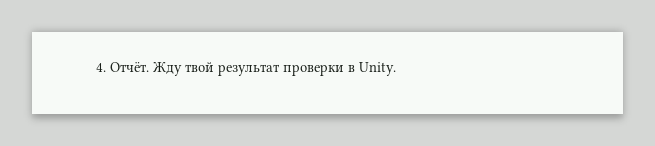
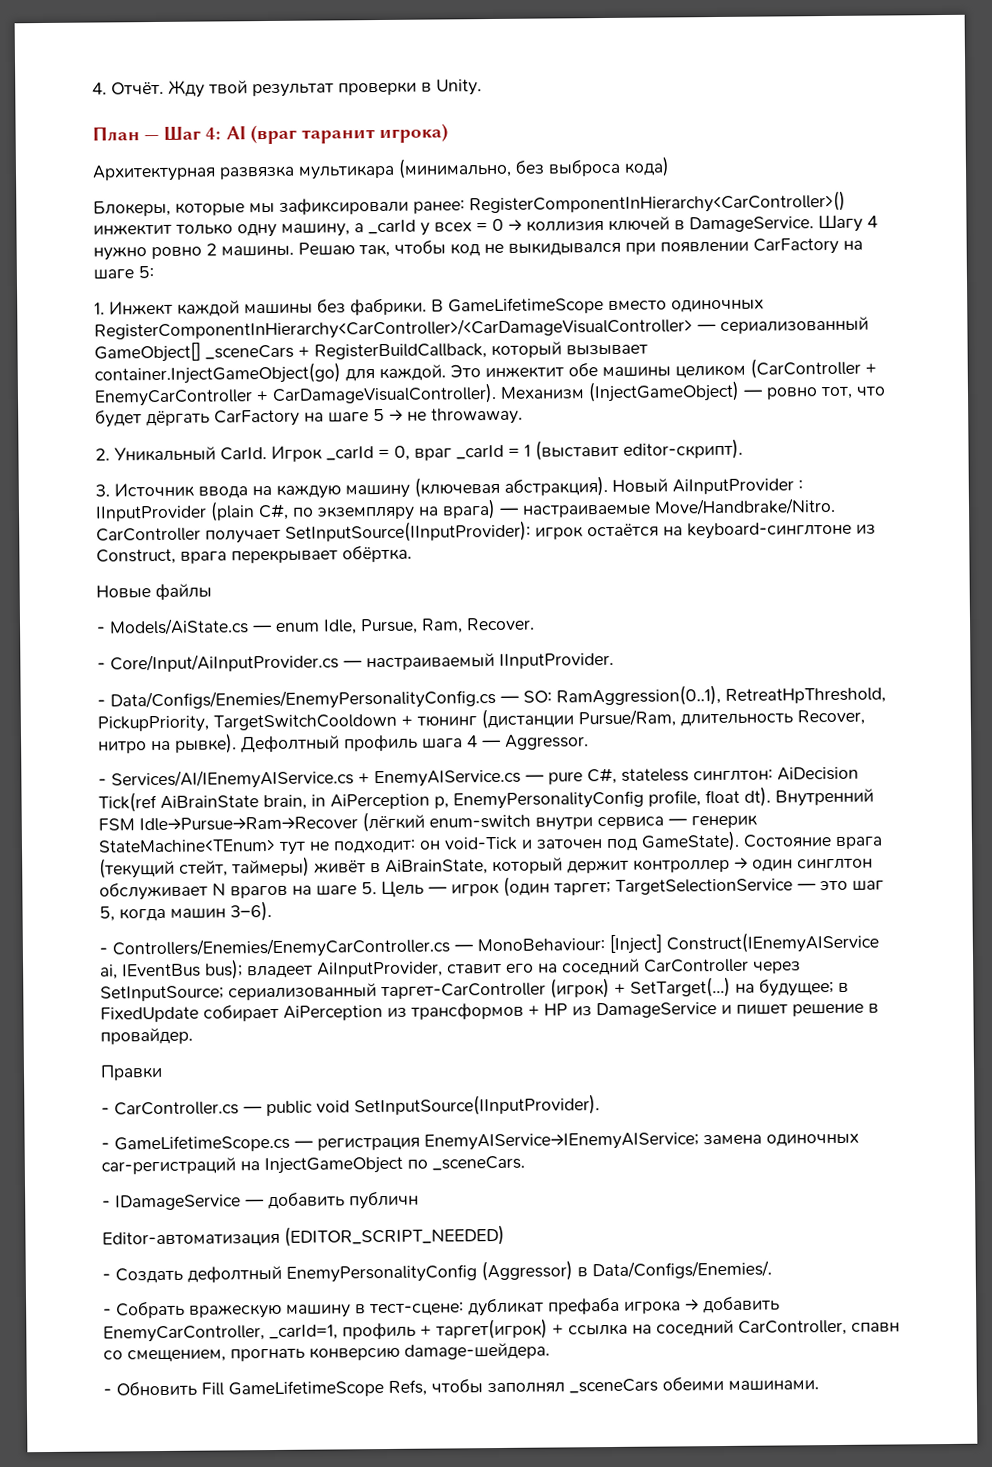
+ План — Шаг 4: AI (враг таранит игрока)
+ Архитектурная развязка мультикара (минимально, без выброса кода)
+ Блокеры, которые мы зафиксировали ранее: RegisterComponentInHierarchy<CarController>() инжектит только одну машину, а _carId у всех = 0 → коллизия ключей в DamageService. Шагу 4 нужно ровно 2 машины. Решаю так, чтобы код не выкидывался при появлении CarFactory на шаге 5:
+ 1. Инжект каждой машины без фабрики. В GameLifetimeScope вместо одиночных RegisterComponentInHierarchy<CarController>/<CarDamageVisualController> — сериализованный GameObject[] _sceneCars + RegisterBuildCallback, который вызывает container.InjectGameObject(go) для каждой. Это инжектит обе машины целиком (CarController + EnemyCarController + CarDamageVisualController). Механизм (InjectGameObject) — ровно тот, что будет дёргать CarFactory на шаге 5 → не throwaway.
+ 2. Уникальный CarId. Игрок _carId = 0, враг _carId = 1 (выставит editor-скрипт).
+ 3. Источник ввода на каждую машину (ключевая абстракция). Новый AiInputProvider : IInputProvider (plain C#, по экземпляру на врага) — настраиваемые Move/Handbrake/Nitro. CarController получает SetInputSource(IInputProvider): игрок остаётся на keyboard-синглтоне из Construct, врага перекрывает обёртка.
+ Новые файлы
+ - Models/AiState.cs — enum Idle, Pursue, Ram, Recover.
+ - Core/Input/AiInputProvider.cs — настраиваемый IInputProvider.
+ - Data/Configs/Enemies/EnemyPersonalityConfig.cs — SO: RamAggression(0..1), RetreatHpThreshold, PickupPriority, TargetSwitchCooldown + тюнинг (дистанции Pursue/Ram, длительность Recover, нитро на рывке). Дефолтный профиль шага 4 — Aggressor.
+ - Services/AI/IEnemyAIService.cs + EnemyAIService.cs — pure C#, stateless синглтон: AiDecision Tick(ref AiBrainState brain, in AiPerception p, EnemyPersonalityConfig profile, float dt). Внутренний FSM Idle→Pursue→Ram→Recover (лёгкий enum-switch внутри сервиса — генерик StateMachine<TEnum> тут не подходит: он void-Tick и заточен под GameState). Состояние врага (текущий стейт, таймеры) живёт в AiBrainState, который держит контроллер → один синглтон обслуживает N врагов на шаге 5. Цель — игрок (один таргет; TargetSelectionService — это шаг 5, когда машин 3–6).
+ - Controllers/Enemies/EnemyCarController.cs — MonoBehaviour: [Inject] Construct(IEnemyAIService ai, IEventBus bus); владеет AiInputProvider, ставит его на соседний CarController через SetInputSource; сериализованный таргет-CarController (игрок) + SetTarget(...) на будущее; в FixedUpdate собирает AiPerception из трансформов + HP из DamageService и пишет решение в провайдер.
+ Правки
+ - CarController.cs — public void SetInputSource(IInputProvider).
+ - GameLifetimeScope.cs — регистрация EnemyAIService→IEnemyAIService; замена одиночных car-регистраций на InjectGameObject по _sceneCars.
+ - IDamageService — добавить публичн
+ Editor-автоматизация (EDITOR_SCRIPT_NEEDED)
+ - Создать дефолтный EnemyPersonalityConfig (Aggressor) в Data/Configs/Enemies/.
+ - Собрать вражескую машину в тест-сцене: дубликат префаба игрока → добавить EnemyCarController, _carId=1, профиль + таргет(игрок) + ссылка на соседний CarController, спавн со смещением, прогнать конверсию damage-шейдера.
+ - Обновить Fill GameLifetimeScope Refs, чтобы заполнял _sceneCars обеими машинами.

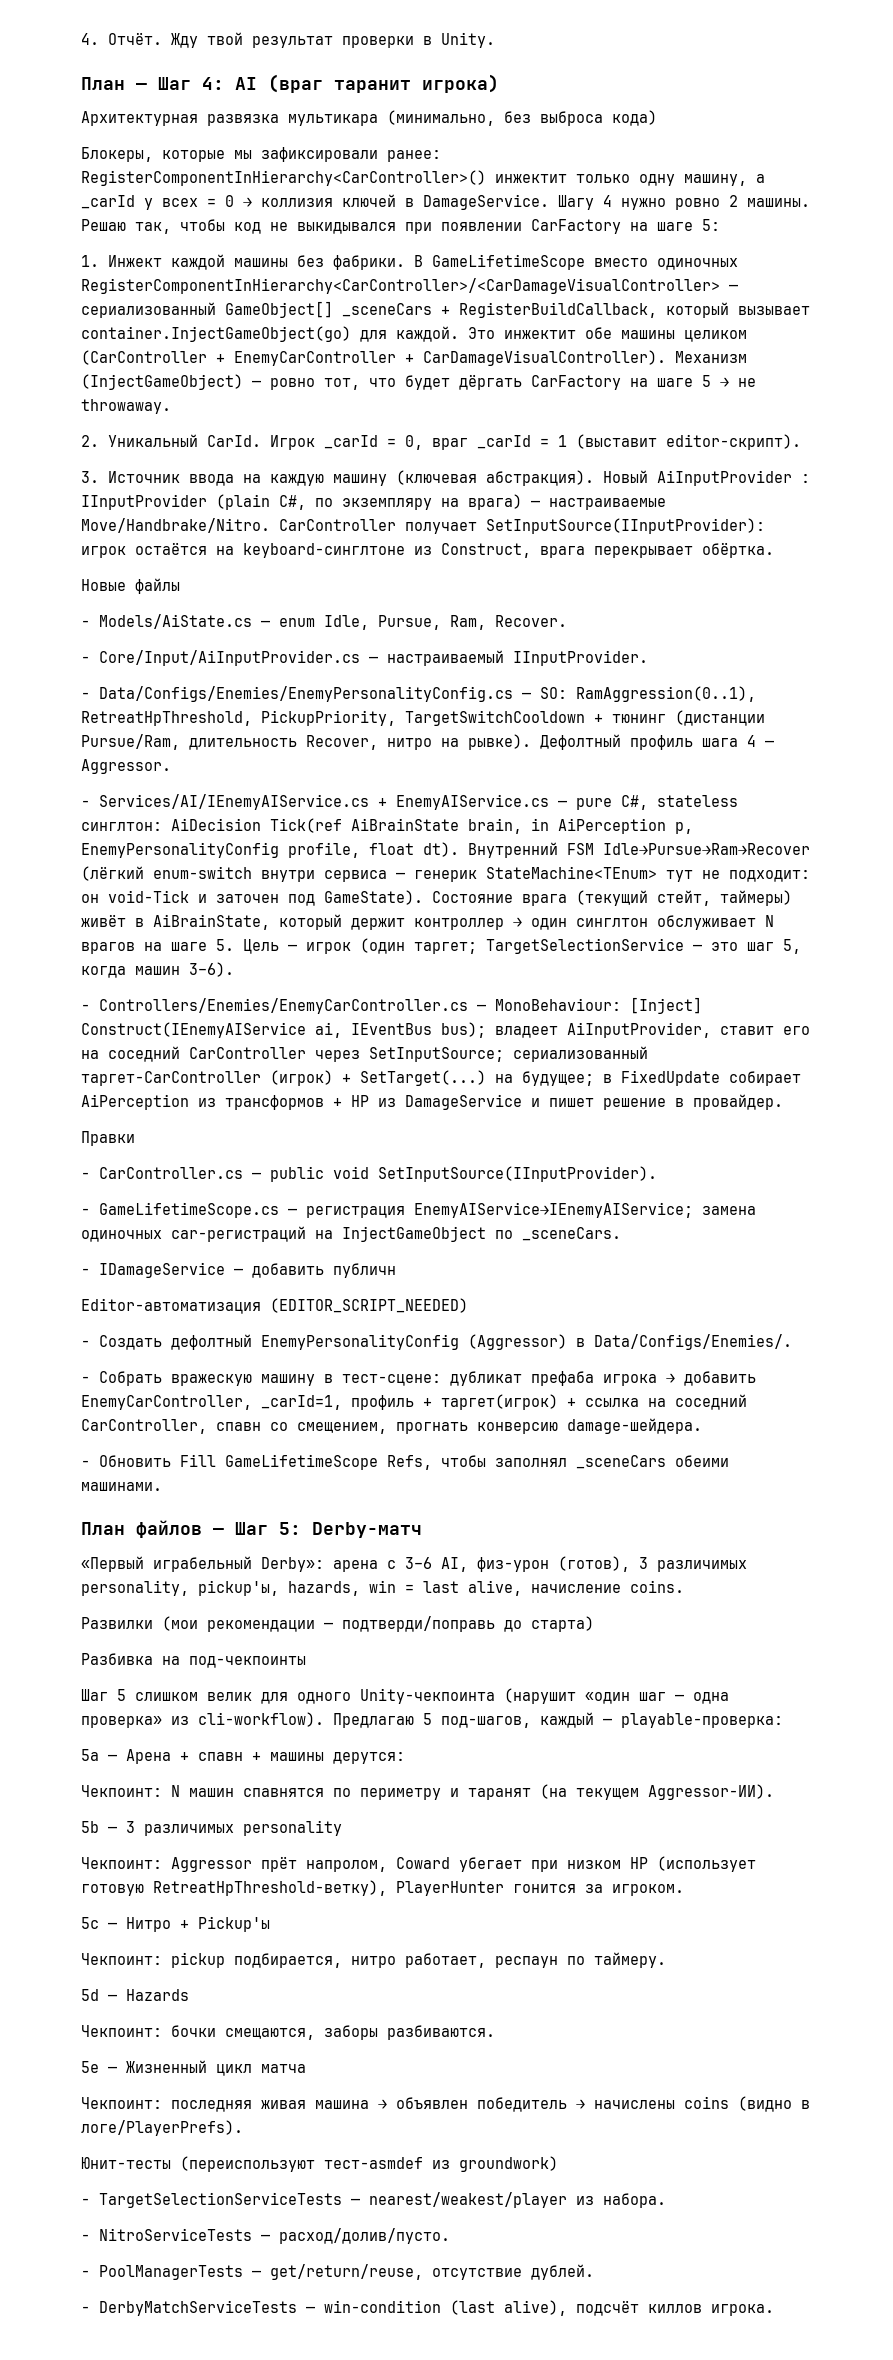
+ План файлов — Шаг 5: Derby-матч
+ «Первый играбельный Derby»: арена с 3–6 AI, физ-урон (готов), 3 различимых personality, pickup'ы, hazards, win = last alive, начисление coins.
+ Развилки (мои рекомендации — подтверди/поправь до старта)
+ Разбивка на под-чекпоинты
+ Шаг 5 слишком велик для одного Unity-чекпоинта (нарушит «один шаг — одна проверка» из cli-workflow). Предлагаю 5 под-шагов, каждый — playable-проверка:
+ 5a — Арена + спавн + машины дерутся:
+ Чекпоинт: N машин спавнятся по периметру и таранят (на текущем Aggressor-ИИ).
+ 5b — 3 различимых personality
+ Чекпоинт: Aggressor прёт напролом, Coward убегает при низком HP (использует готовую RetreatHpThreshold-ветку), PlayerHunter гонится за игроком.
+ 5c — Нитро + Pickup'ы
+ Чекпоинт: pickup подбирается, нитро работает, респаун по таймеру.
+ 5d — Hazards
+ Чекпоинт: бочки смещаются, заборы разбиваются.
+ 5e — Жизненный цикл матча
+ Чекпоинт: последняя живая машина → объявлен победитель → начислены coins (видно в логе/PlayerPrefs).
+ Юнит-тесты (переиспользуют тест-asmdef из groundwork)
+ - TargetSelectionServiceTests — nearest/weakest/player из набора.
+ - NitroServiceTests — расход/долив/пусто.
+ - PoolManagerTests — get/return/reuse, отсутствие дублей.
+ - DerbyMatchServiceTests — win-condition (last alive), подсчёт киллов игрока.

